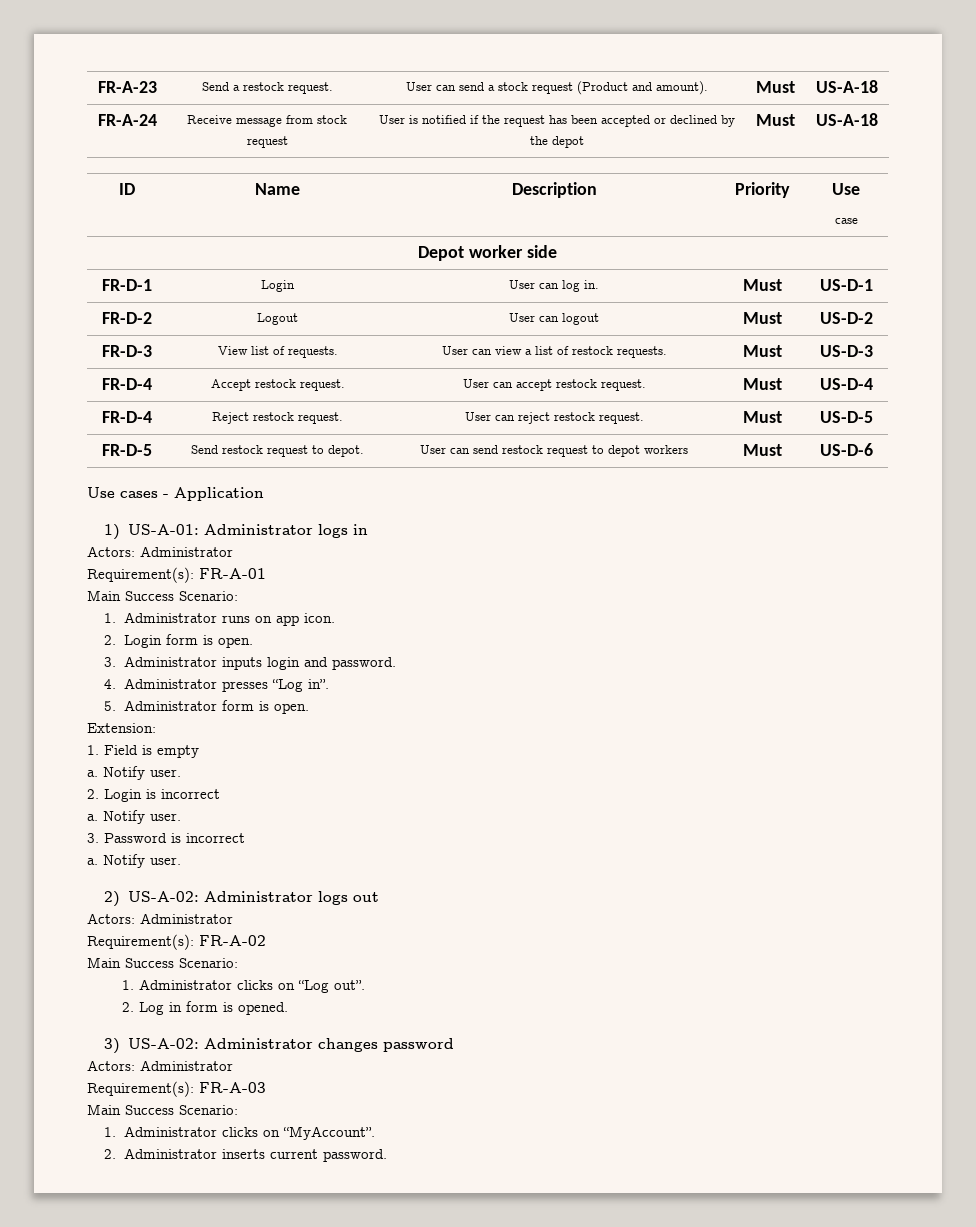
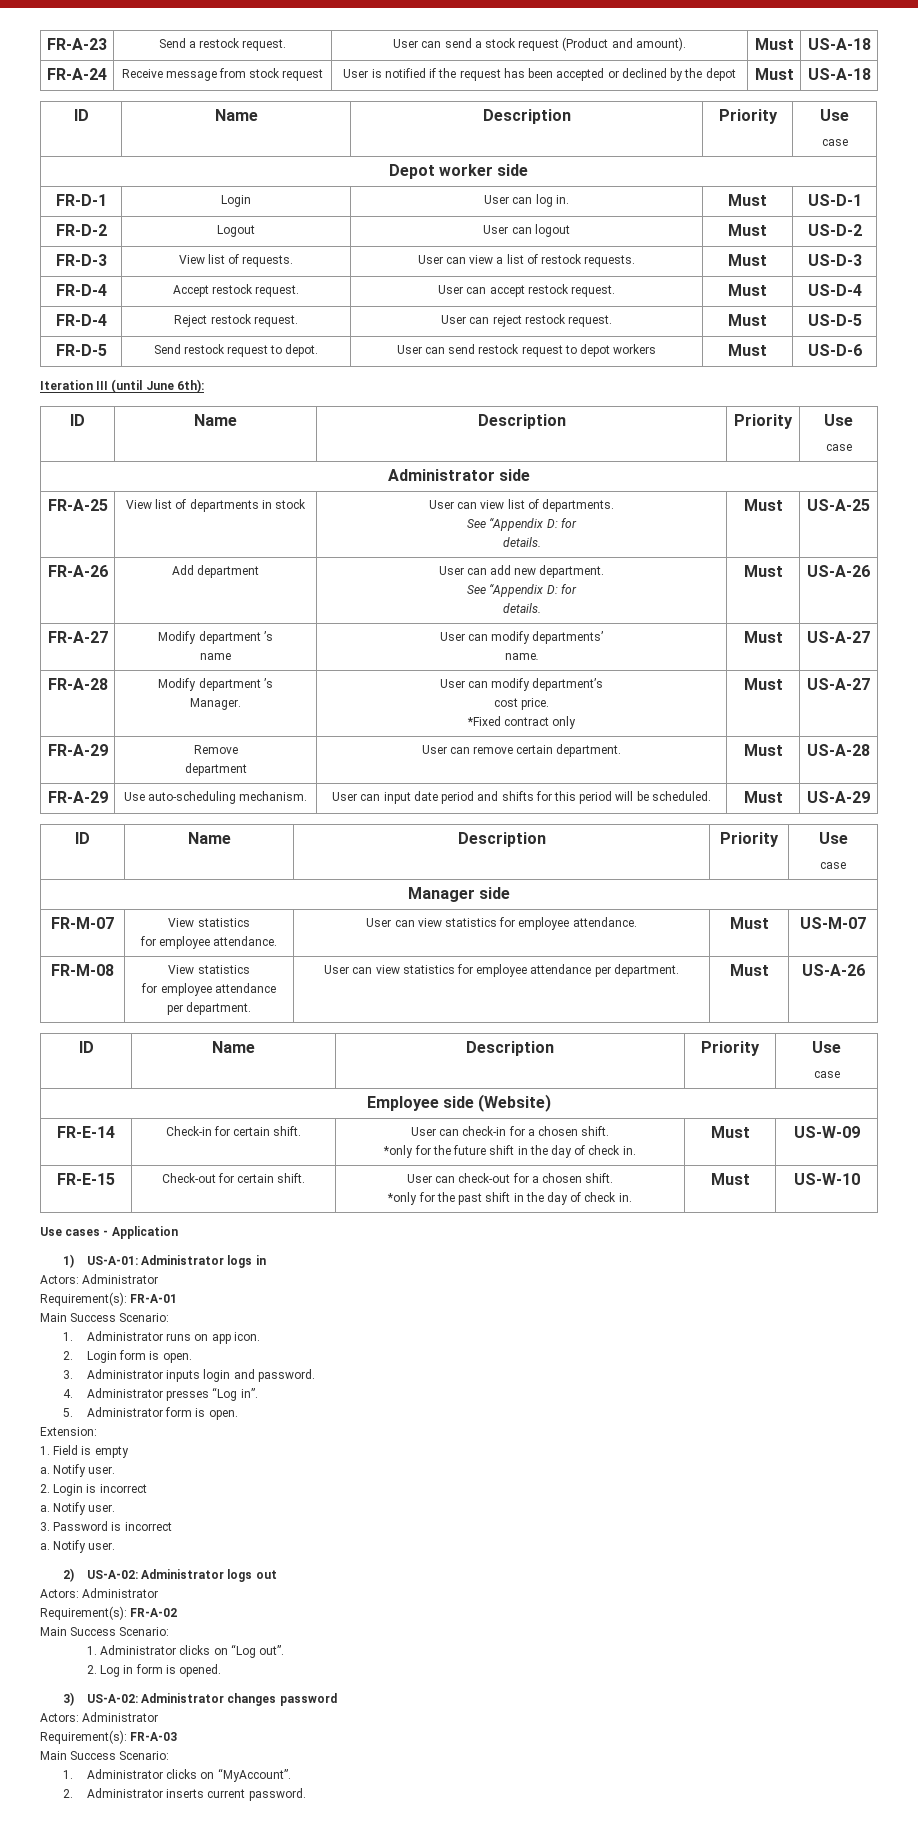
+ Iteration III (until June 6th):
+ ID | Name | Description | Priority | Use
+ case
+ Administrator side
+ FR-A-25 | View list of departments in stock | User can view list of departments.
+ See “Appendix D: for
+ details. | Must | US-A-25
+ FR-A-26 | Add department | User can add new department.
+ See “Appendix D: for
+ details. | Must | US-A-26
+ FR-A-27 | Modify department ’s
+ name | User can modify departments’
+ name. | Must | US-A-27
+ FR-A-28 | Modify department ’s
+ Manager. | User can modify department’s
+ cost price.
+ *Fixed contract only | Must | US-A-27
+ FR-A-29 | Remove
+ department | User can remove certain department. | Must | US-A-28
+ FR-A-29 | Use auto-scheduling mechanism. | User can input date period and shifts for this period will be scheduled. | Must | US-A-29
+ ID | Name | Description | Priority | Use
+ case
+ Manager side
+ FR-M-07 | View statistics
+ for employee attendance. | User can view statistics for employee attendance. | Must | US-M-07
+ FR-M-08 | View statistics
+ for employee attendance
+ per department. | User can view statistics for employee attendance per department. | Must | US-A-26
+ ID | Name | Description | Priority | Use
+ case
+ Employee side (Website)
+ FR-E-14 | Check-in for certain shift. | User can check-in for a chosen shift.
+ *only for the future shift in the day of check in. | Must | US-W-09
+ FR-E-15 | Check-out for certain shift. | User can check-out for a chosen shift.
+ *only for the past shift in the day of check in. | Must | US-W-10

